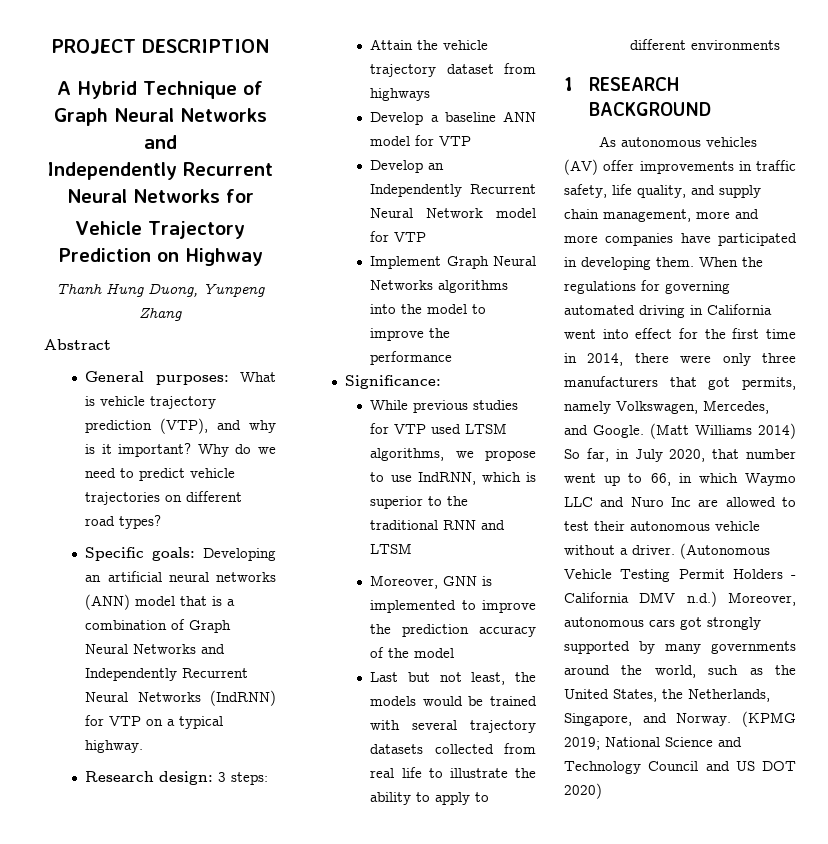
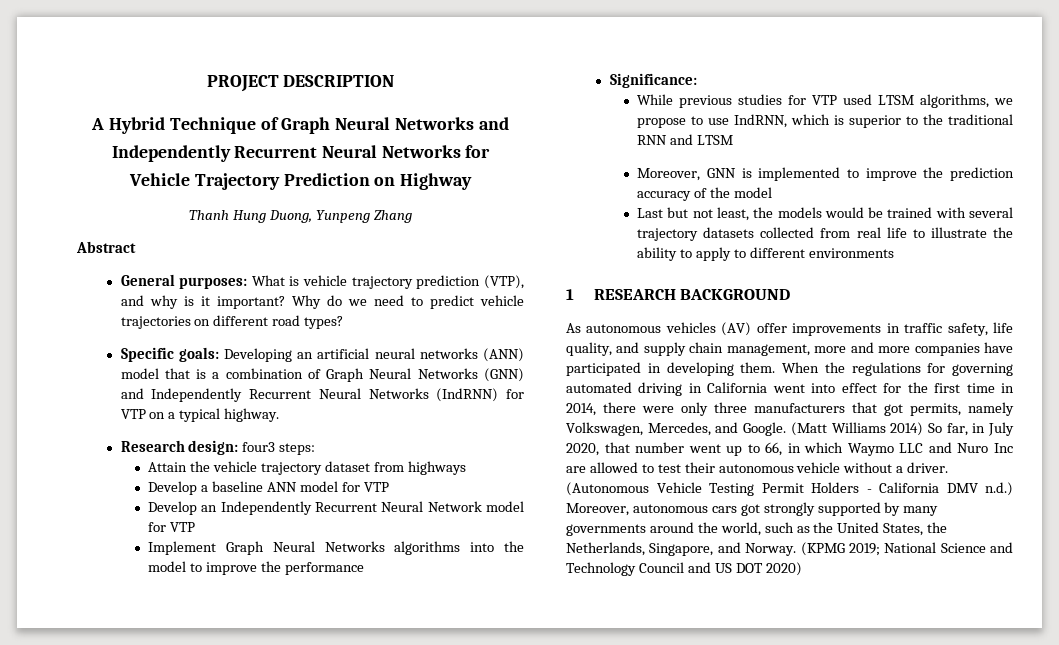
- Specific goals: Developing an artificial neural networks (ANN) model that is a combination of Graph Neural Networks and Independently Recurrent Neural Networks (IndRNN) for VTP on a typical highway.
+ Specific goals: Developing an artificial neural networks (ANN) model that is a combination of Graph Neural Networks (GNN) and Independently Recurrent Neural Networks (IndRNN) for VTP on a typical highway.
- Research design: 3 steps:
+ Research design: four3 steps:

